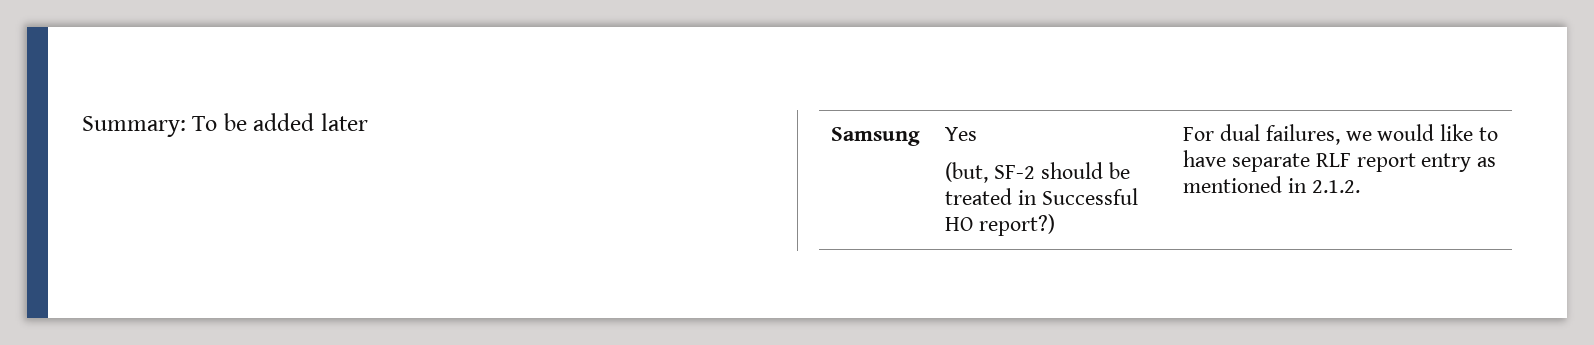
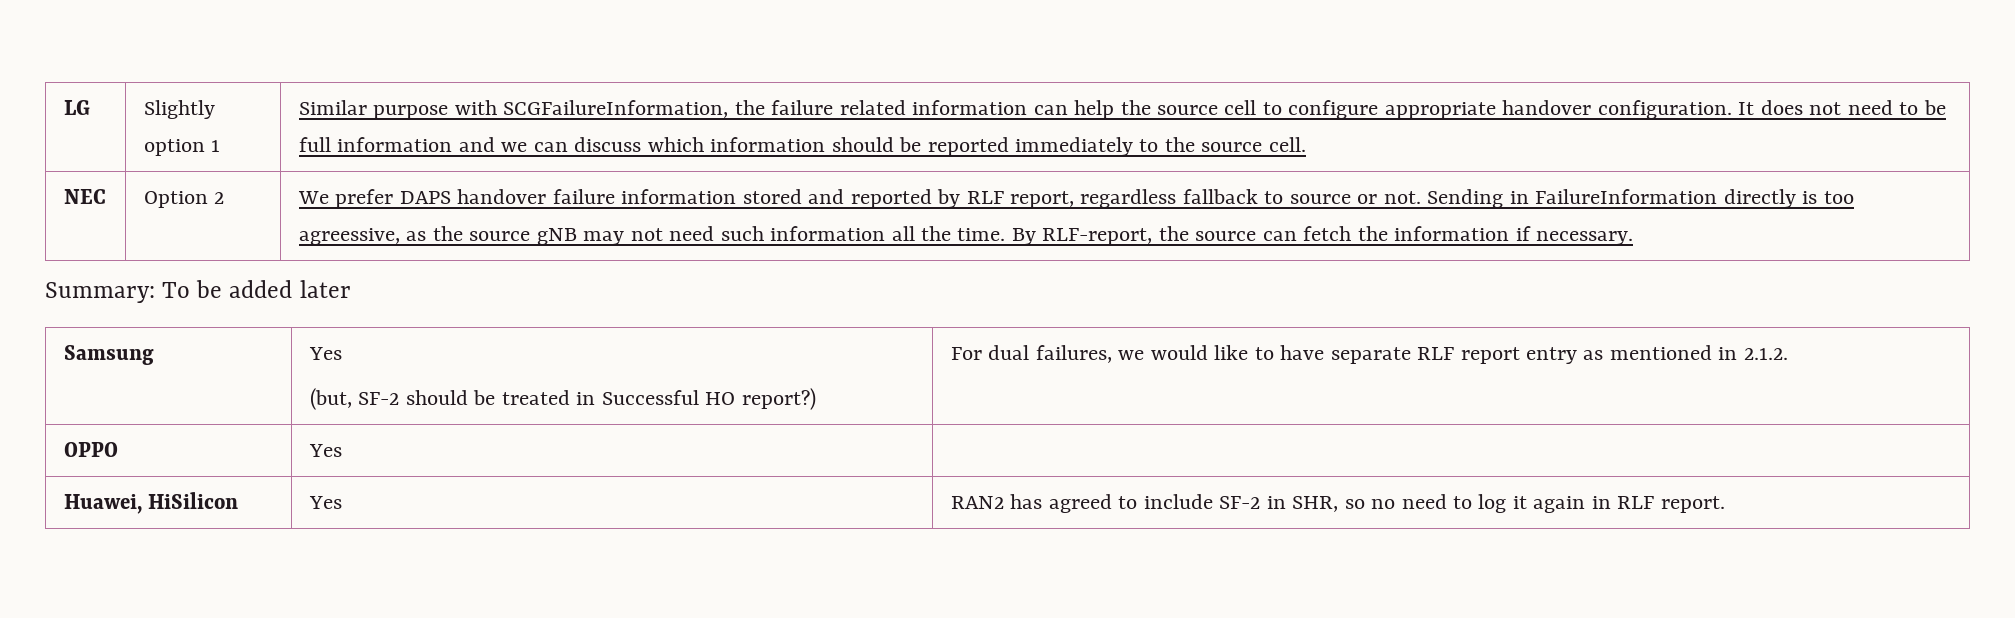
+ LG | Slightly option 1 | Similar purpose with SCGFailureInformation, the failure related information can help the source cell to configure appropriate handover configuration. It does not need to be full information and we can discuss which information should be reported immediately to the source cell.
+ NEC | Option 2 | We prefer DAPS handover failure information stored and reported by RLF report, regardless fallback to source or not. Sending in FailureInformation directly is too agreessive, as the source gNB may not need such information all the time. By RLF-report, the source can fetch the information if necessary.
+ OPPO | Yes |
+ Huawei, HiSilicon | Yes | RAN2 has agreed to include SF-2 in SHR, so no need to log it again in RLF report.

